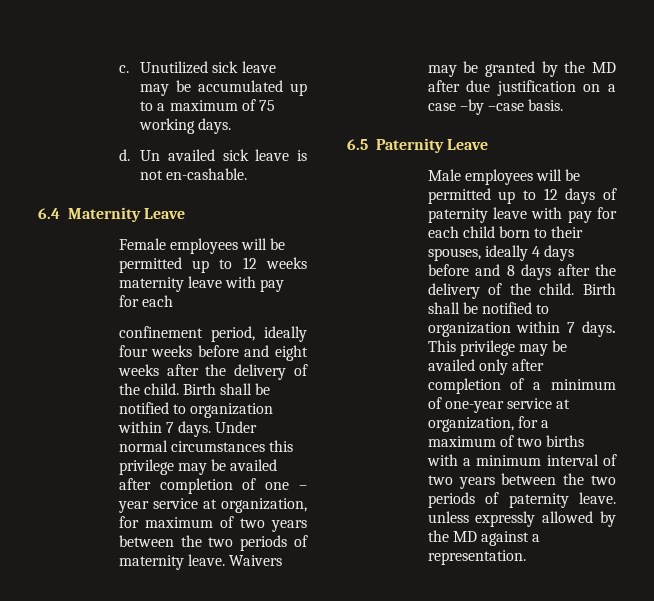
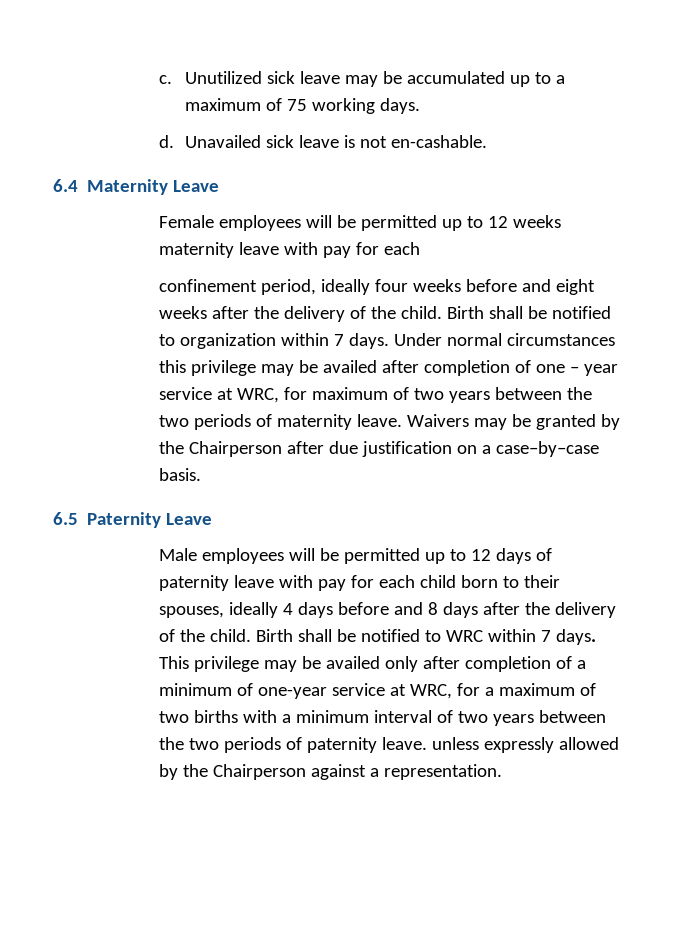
- Un availed sick leave is not en-cashable.
+ Unavailed sick leave is not en-cashable.
- Under normal circumstances this privilege may be availed after completion of one – year service at organization, for maximum of two years between the two periods of maternity leave.
+ Under normal circumstances this privilege may be availed after completion of one – year service at WRC, for maximum of two years between the two periods of maternity leave.
- Waivers may be granted by the MD after due justification on a case –by –case basis.
+ Waivers may be granted by the Chairperson after due justification on a case–by–case basis.
- Male employees will be permitted up to 12 days of paternity leave with pay for each child born to their spouses, ideally 4 days before and 8 days after the delivery of the child. Birth shall be notified to organization within 7 days.
+ Male employees will be permitted up to 12 days of paternity leave with pay for each child born to their spouses, ideally 4 days before and 8 days after the delivery of the child. Birth shall be notified to WRC within 7 days.
- This privilege may be availed only after completion of a minimum of one-year service at organization, for a maximum of two births with a minimum interval of two years between the two periods of paternity leave. unless expressly allowed by the MD against a representation.
+ This privilege may be availed only after completion of a minimum of one-year service at WRC, for a maximum of two births with a minimum interval of two years between the two periods of paternity leave. unless expressly allowed by the Chairperson against a representation.

